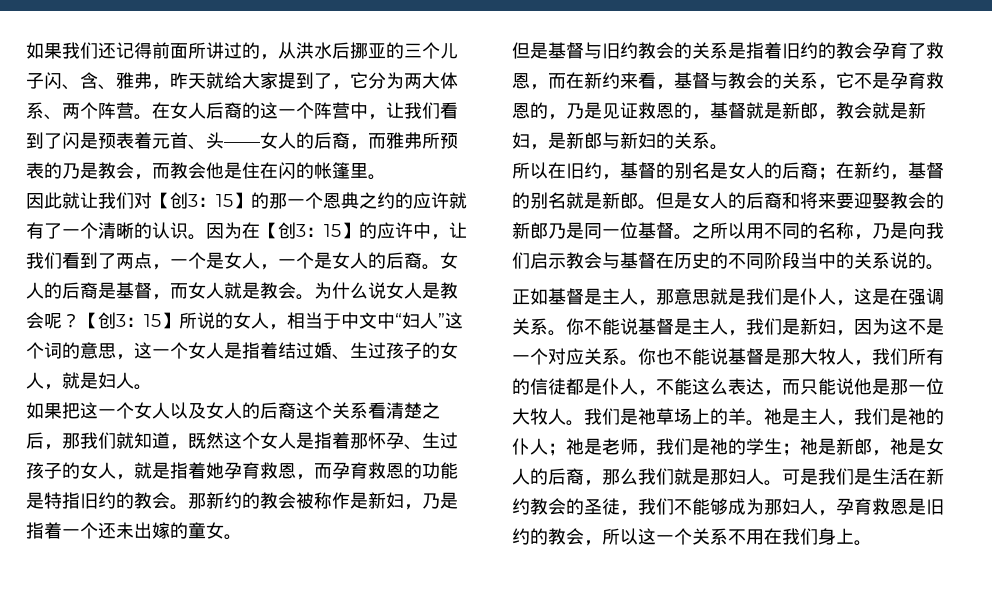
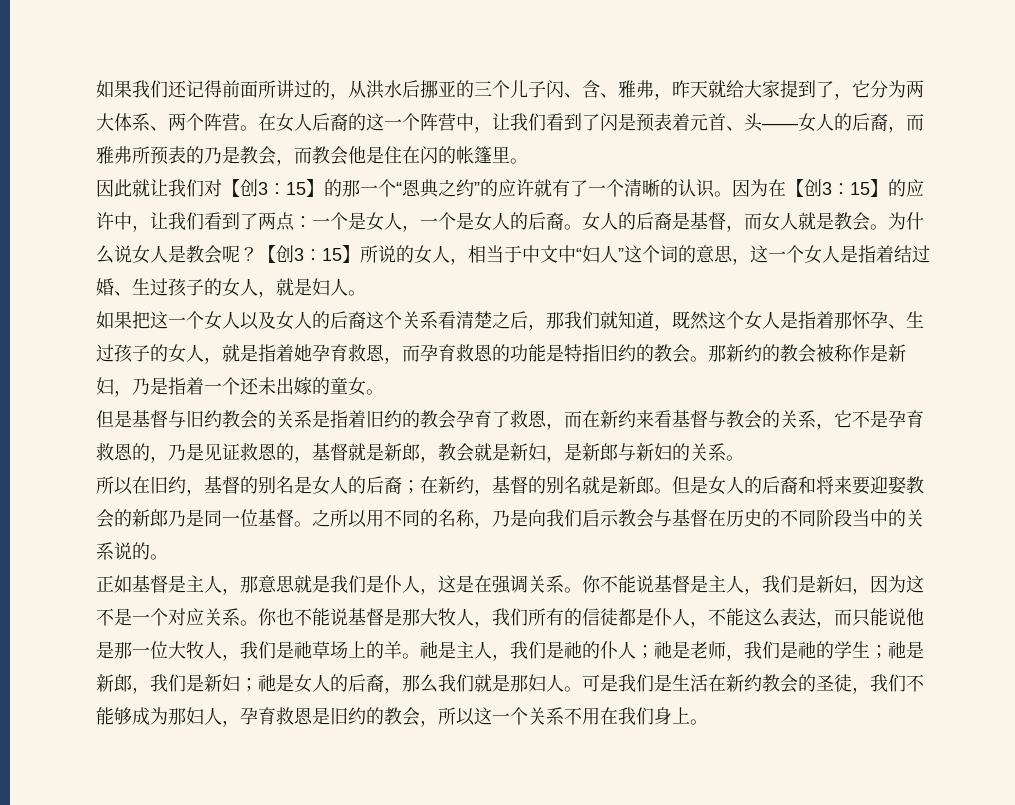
- 因此就让我们对【创3：15】的那一个恩典之约的应许就有了一个清晰的认识。
+ 因此就让我们对【创3：15】的那一个“恩典之约”的应许就有了一个清晰的认识。
- 因为在【创3：15】的应许中，让我们看到了两点，一个是女人，一个是女人的后裔。
+ 因为在【创3：15】的应许中，让我们看到了两点：一个是女人，一个是女人的后裔。
- 但是基督与旧约教会的关系是指着旧约的教会孕育了救恩，而在新约来看，基督与教会的关系，它不是孕育救恩的，乃是见证救恩的，基督就是新郎，教会就是新妇，是新郎与新妇的关系。
+ 但是基督与旧约教会的关系是指着旧约的教会孕育了救恩，而在新约来看基督与教会的关系，它不是孕育救恩的，乃是见证救恩的，基督就是新郎，教会就是新妇，是新郎与新妇的关系。
- 你也不能说基督是那大牧人，我们所有的信徒都是仆人，不能这么表达，而只能说他是那一位大牧人。我们是祂草场上的羊。
+ 你也不能说基督是那大牧人，我们所有的信徒都是仆人，不能这么表达，而只能说他是那一位大牧人，我们是祂草场上的羊。
- 祂是主人，我们是祂的仆人；祂是老师，我们是祂的学生；祂是新郎，祂是女人的后裔，那么我们就是那妇人。
+ 祂是主人，我们是祂的仆人；祂是老师，我们是祂的学生；祂是新郎，我们是新妇；祂是女人的后裔，那么我们就是那妇人。

